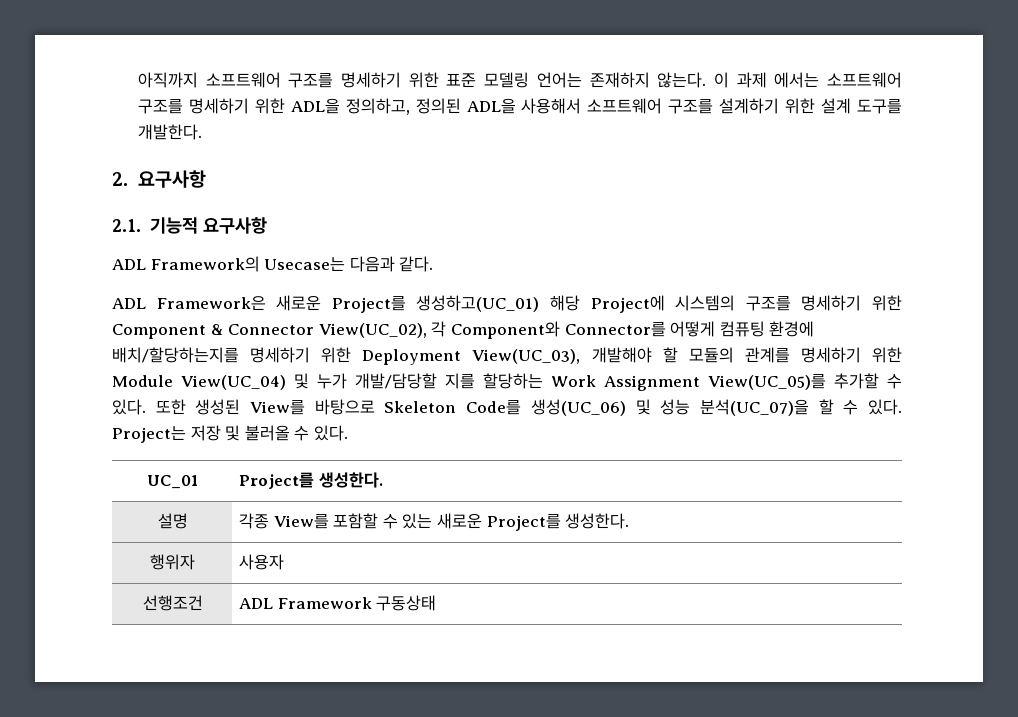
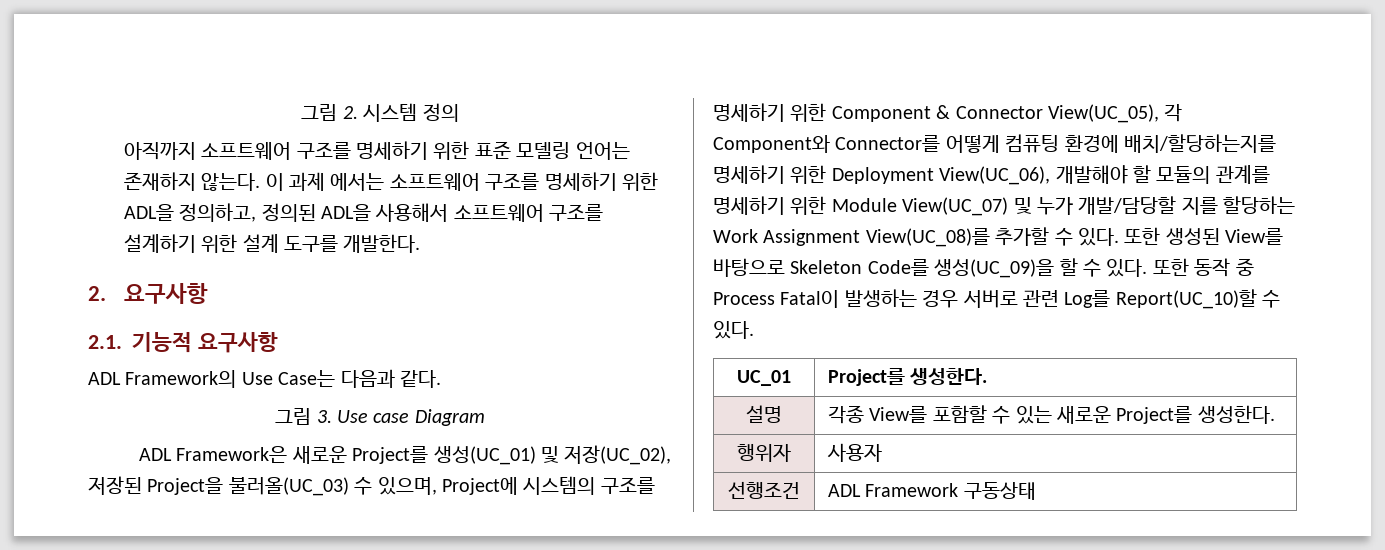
+ 그림 2. 시스템 정의
- ADL Framework의 Usecase는 다음과 같다.
+ ADL Framework의 Use Case는 다음과 같다.
+ 그림 3. Use case Diagram
- ADL Framework은 새로운 Project를 생성하고(UC_01) 해당 Project에 시스템의 구조를 명세하기 위한 Component & Connector View(UC_02), 각 Component와 Connector를 어떻게 컴퓨팅 환경에 배치/할당하는지를 명세하기 위한 Deployment View(UC_03), 개발해야 할 모듈의 관계를 명세하기 위한 Module View(UC_04) 및 누가 개발/담당할 지를 할당하는 Work Assignment View(UC_05)를 추가할 수 있다.
+ ADL Framework은 새로운 Project를 생성(UC_01) 및 저장(UC_02), 저장된 Project을 불러올(UC_03) 수 있으며, Project에 시스템의 구조를 명세하기 위한 Component & Connector View(UC_05), 각 Component와 Connector를 어떻게 컴퓨팅 환경에 배치/할당하는지를 명세하기 위한 Deployment View(UC_06), 개발해야 할 모듈의 관계를 명세하기 위한 Module View(UC_07) 및 누가 개발/담당할 지를 할당하는 Work Assignment View(UC_08)를 추가할 수 있다.
- 또한 생성된 View를 바탕으로 Skeleton Code를 생성(UC_06) 및 성능 분석(UC_07)을 할 수 있다. Project는 저장 및 불러올 수 있다.
+ 또한 생성된 View를 바탕으로 Skeleton Code를 생성(UC_09)을 할 수 있다. 또한 동작 중 Process Fatal이 발생하는 경우 서버로 관련 Log를 Report(UC_10)할 수 있다.

